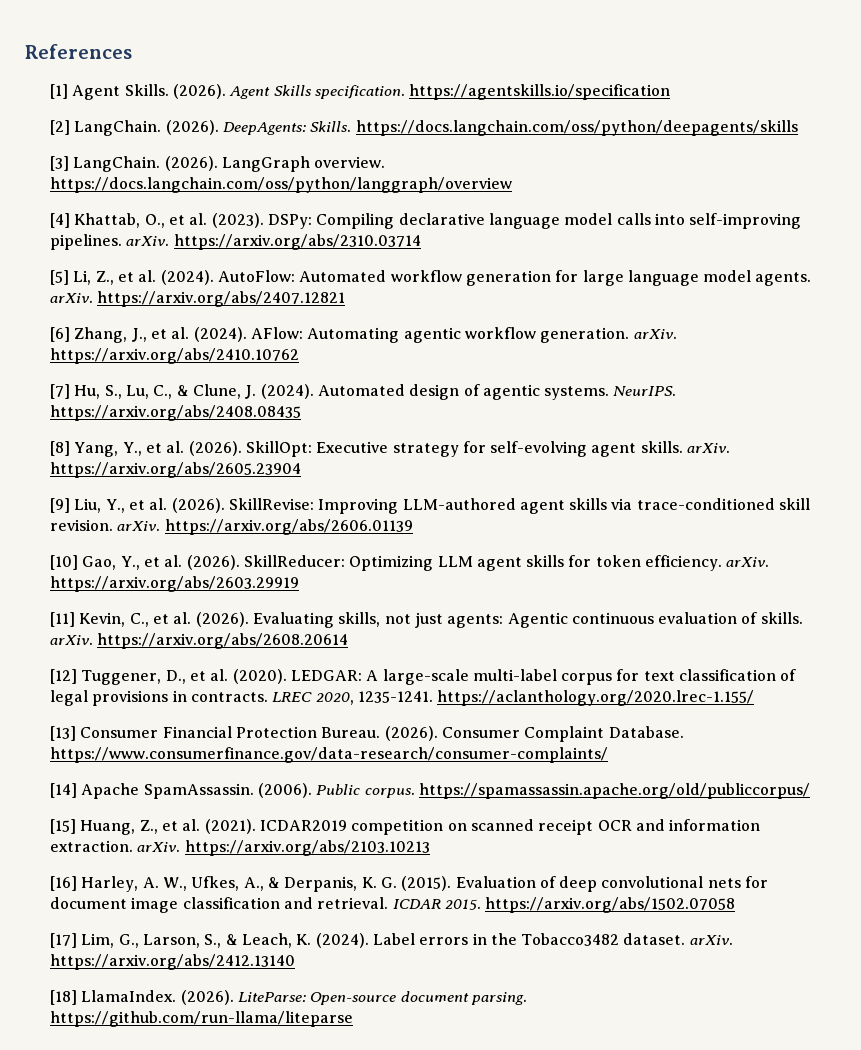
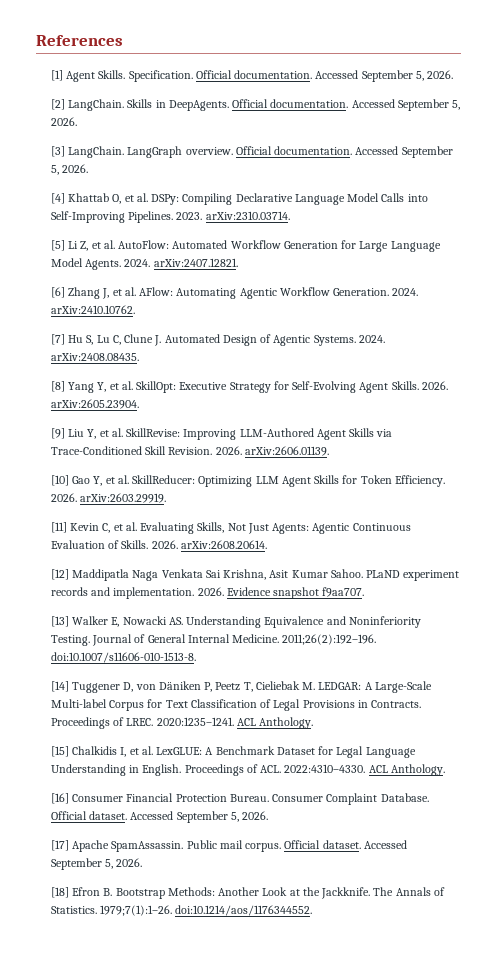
- (2026). Agent Skills specification. https://agentskills.io/specification
- [2] LangChain. (2026). DeepAgents: Skills. https://docs.langchain.com/oss/python/deepagents/skills
+ Specification. Official documentation. Accessed September 5, 2026.
+ [2] LangChain. Skills in DeepAgents. Official documentation. Accessed September 5, 2026.
- [3] LangChain. (2026).
+ [3] LangChain.
- LangGraph overview. https://docs.langchain.com/oss/python/langgraph/overview
+ LangGraph overview. Official documentation. Accessed September 5, 2026.
- [4] Khattab, O., et al. (2023). DSPy: Compiling declarative language model calls into self-improving pipelines. arXiv. https://arxiv.org/abs/2310.03714
+ [4] Khattab O, et al. DSPy: Compiling Declarative Language Model Calls into Self-Improving Pipelines. 2023. arXiv:2310.03714.
- [5] Li, Z., et al. (2024). AutoFlow: Automated workflow generation for large language model agents. arXiv. https://arxiv.org/abs/2407.12821
+ [5] Li Z, et al. AutoFlow: Automated Workflow Generation for Large Language Model Agents. 2024. arXiv:2407.12821.
- [6] Zhang, J., et al. (2024). AFlow: Automating agentic workflow generation. arXiv. https://arxiv.org/abs/2410.10762
- [7] Hu, S., Lu, C., & Clune, J. (2024). Automated design of agentic systems. NeurIPS. https://arxiv.org/abs/2408.08435
+ [6] Zhang J, et al. AFlow: Automating Agentic Workflow Generation. 2024. arXiv:2410.10762.
+ [7] Hu S, Lu C, Clune J. Automated Design of Agentic Systems. 2024. arXiv:2408.08435.
- [8] Yang, Y., et al. (2026). SkillOpt: Executive strategy for self-evolving agent skills. arXiv. https://arxiv.org/abs/2605.23904
+ [8] Yang Y, et al. SkillOpt: Executive Strategy for Self-Evolving Agent Skills. 2026. arXiv:2605.23904.
- [9] Liu, Y., et al. (2026). SkillRevise: Improving LLM-authored agent skills via trace-conditioned skill revision. arXiv. https://arxiv.org/abs/2606.01139
+ [9] Liu Y, et al. SkillRevise: Improving LLM-Authored Agent Skills via Trace-Conditioned Skill Revision. 2026. arXiv:2606.01139.
- [10] Gao, Y., et al. (2026). SkillReducer: Optimizing LLM agent skills for token efficiency. arXiv. https://arxiv.org/abs/2603.29919
- [11] Kevin, C., et al. (2026). Evaluating skills, not just agents: Agentic continuous evaluation of skills. arXiv. https://arxiv.org/abs/2608.20614
- [12] Tuggener, D., et al. (2020). LEDGAR: A large-scale multi-label corpus for text classification of legal provisions in contracts. LREC 2020, 1235-1241. https://aclanthology.org/2020.lrec-1.155/
- [13] Consumer Financial Protection Bureau. (2026).
+ [10] Gao Y, et al. SkillReducer: Optimizing LLM Agent Skills for Token Efficiency. 2026. arXiv:2603.29919.
+ [11] Kevin C, et al. Evaluating Skills, Not Just Agents: Agentic Continuous Evaluation of Skills. 2026. arXiv:2608.20614.
+ [12] Maddipatla Naga Venkata Sai Krishna, Asit Kumar Sahoo. PLaND experiment records and implementation. 2026. Evidence snapshot f9aa707.
+ [13] Walker E, Nowacki AS. Understanding Equivalence and Noninferiority Testing. Journal of General Internal Medicine. 2011;26(2):192–196. doi:10.1007/s11606-010-1513-8.
+ [14] Tuggener D, von Däniken P, Peetz T, Cieliebak M. LEDGAR: A Large-Scale Multi-label Corpus for Text Classification of Legal Provisions in Contracts. Proceedings of LREC. 2020:1235–1241. ACL Anthology.
+ [15] Chalkidis I, et al. LexGLUE: A Benchmark Dataset for Legal Language Understanding in English. Proceedings of ACL. 2022:4310–4330. ACL Anthology.
+ [16] Consumer Financial Protection Bureau.
- Consumer Complaint Database. https://www.consumerfinance.gov/data-research/consumer-complaints/
- [14] Apache SpamAssassin. (2006). Public corpus. https://spamassassin.apache.org/old/publiccorpus/
- [15] Huang, Z., et al. (2021). ICDAR2019 competition on scanned receipt OCR and information extraction. arXiv. https://arxiv.org/abs/2103.10213
- [16] Harley, A. W., Ufkes, A., & Derpanis, K. G. (2015). Evaluation of deep convolutional nets for document image classification and retrieval. ICDAR 2015. https://arxiv.org/abs/1502.07058
- [17] Lim, G., Larson, S., & Leach, K. (2024). Label errors in the Tobacco3482 dataset. arXiv. https://arxiv.org/abs/2412.13140
- [18] LlamaIndex. (2026). LiteParse: Open-source document parsing. https://github.com/run-llama/liteparse
+ Consumer Complaint Database. Official dataset. Accessed September 5, 2026.
+ [17] Apache SpamAssassin. Public mail corpus. Official dataset. Accessed September 5, 2026.
+ [18] Efron B. Bootstrap Methods: Another Look at the Jackknife. The Annals of Statistics. 1979;7(1):1–26. doi:10.1214/aos/1176344552.

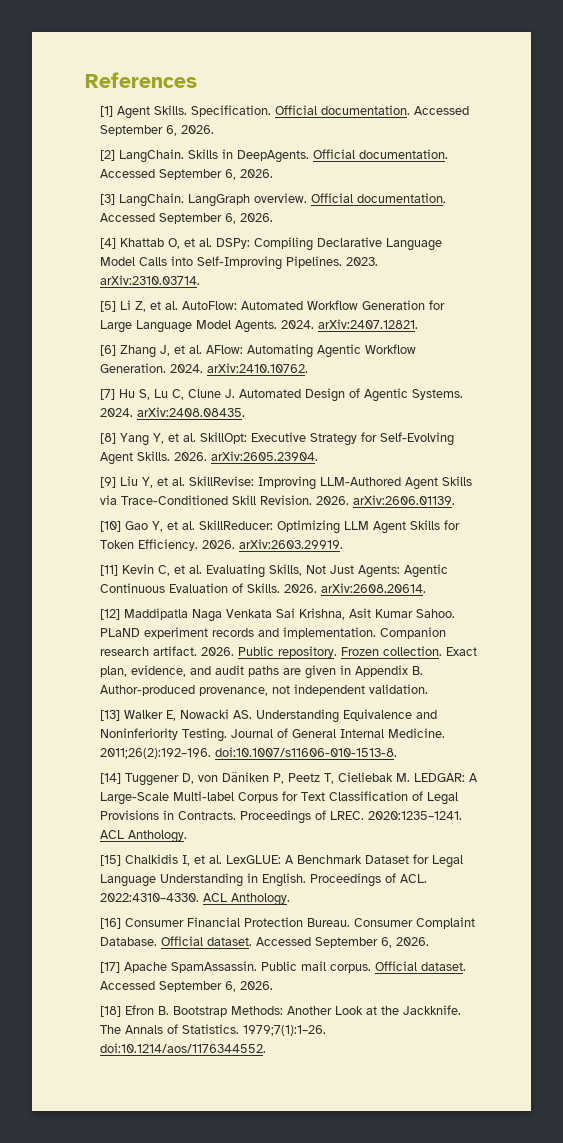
- Specification. Official documentation. Accessed September 5, 2026.
+ Specification. Official documentation. Accessed September 6, 2026.
- Skills in DeepAgents. Official documentation. Accessed September 5, 2026.
+ Skills in DeepAgents. Official documentation. Accessed September 6, 2026.
- LangGraph overview. Official documentation. Accessed September 5, 2026.
+ LangGraph overview. Official documentation. Accessed September 6, 2026.
- 2026. Evidence snapshot f9aa707.
+ Companion research artifact. 2026. Public repository. Frozen collection. Exact plan, evidence, and audit paths are given in Appendix B. Author-produced provenance, not independent validation.
- Consumer Complaint Database. Official dataset. Accessed September 5, 2026.
+ Consumer Complaint Database. Official dataset. Accessed September 6, 2026.
- Public mail corpus. Official dataset. Accessed September 5, 2026.
+ Public mail corpus. Official dataset. Accessed September 6, 2026.

